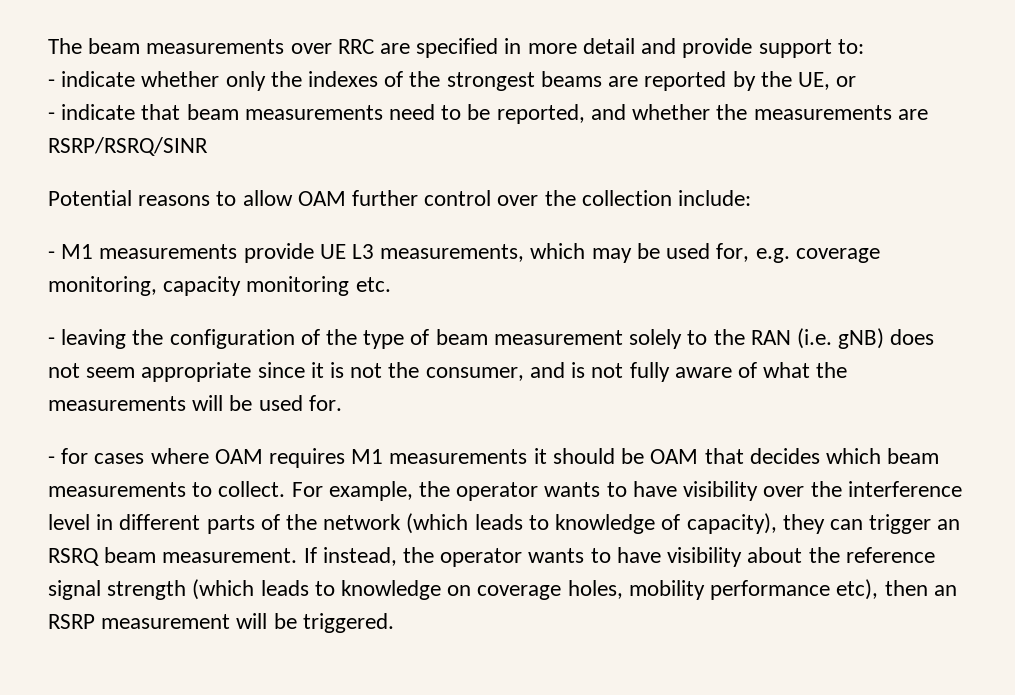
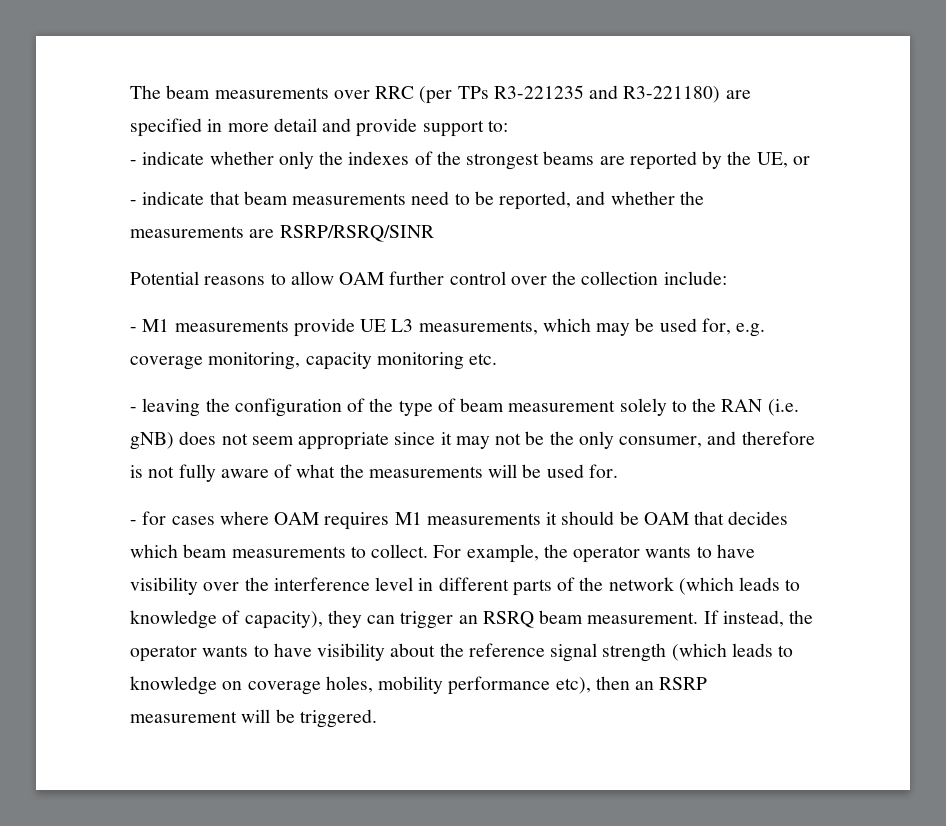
- The beam measurements over RRC are specified in more detail and provide support to:
+ The beam measurements over RRC (per TPs R3-221235 and R3-221180) are specified in more detail and provide support to:
- - leaving the configuration of the type of beam measurement solely to the RAN (i.e. gNB) does not seem appropriate since it is not the consumer, and is not fully aware of what the measurements will be used for.
+ - leaving the configuration of the type of beam measurement solely to the RAN (i.e. gNB) does not seem appropriate since it may not be the only consumer, and therefore is not fully aware of what the measurements will be used for.

